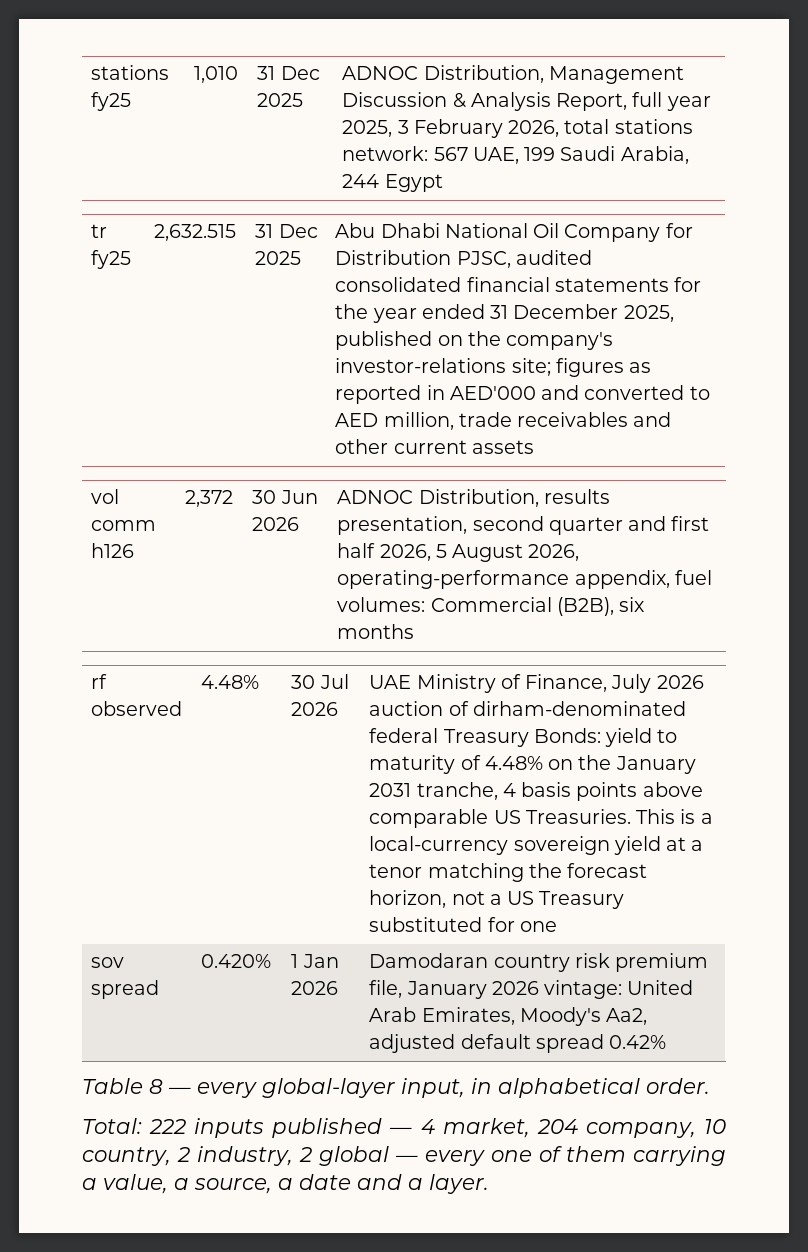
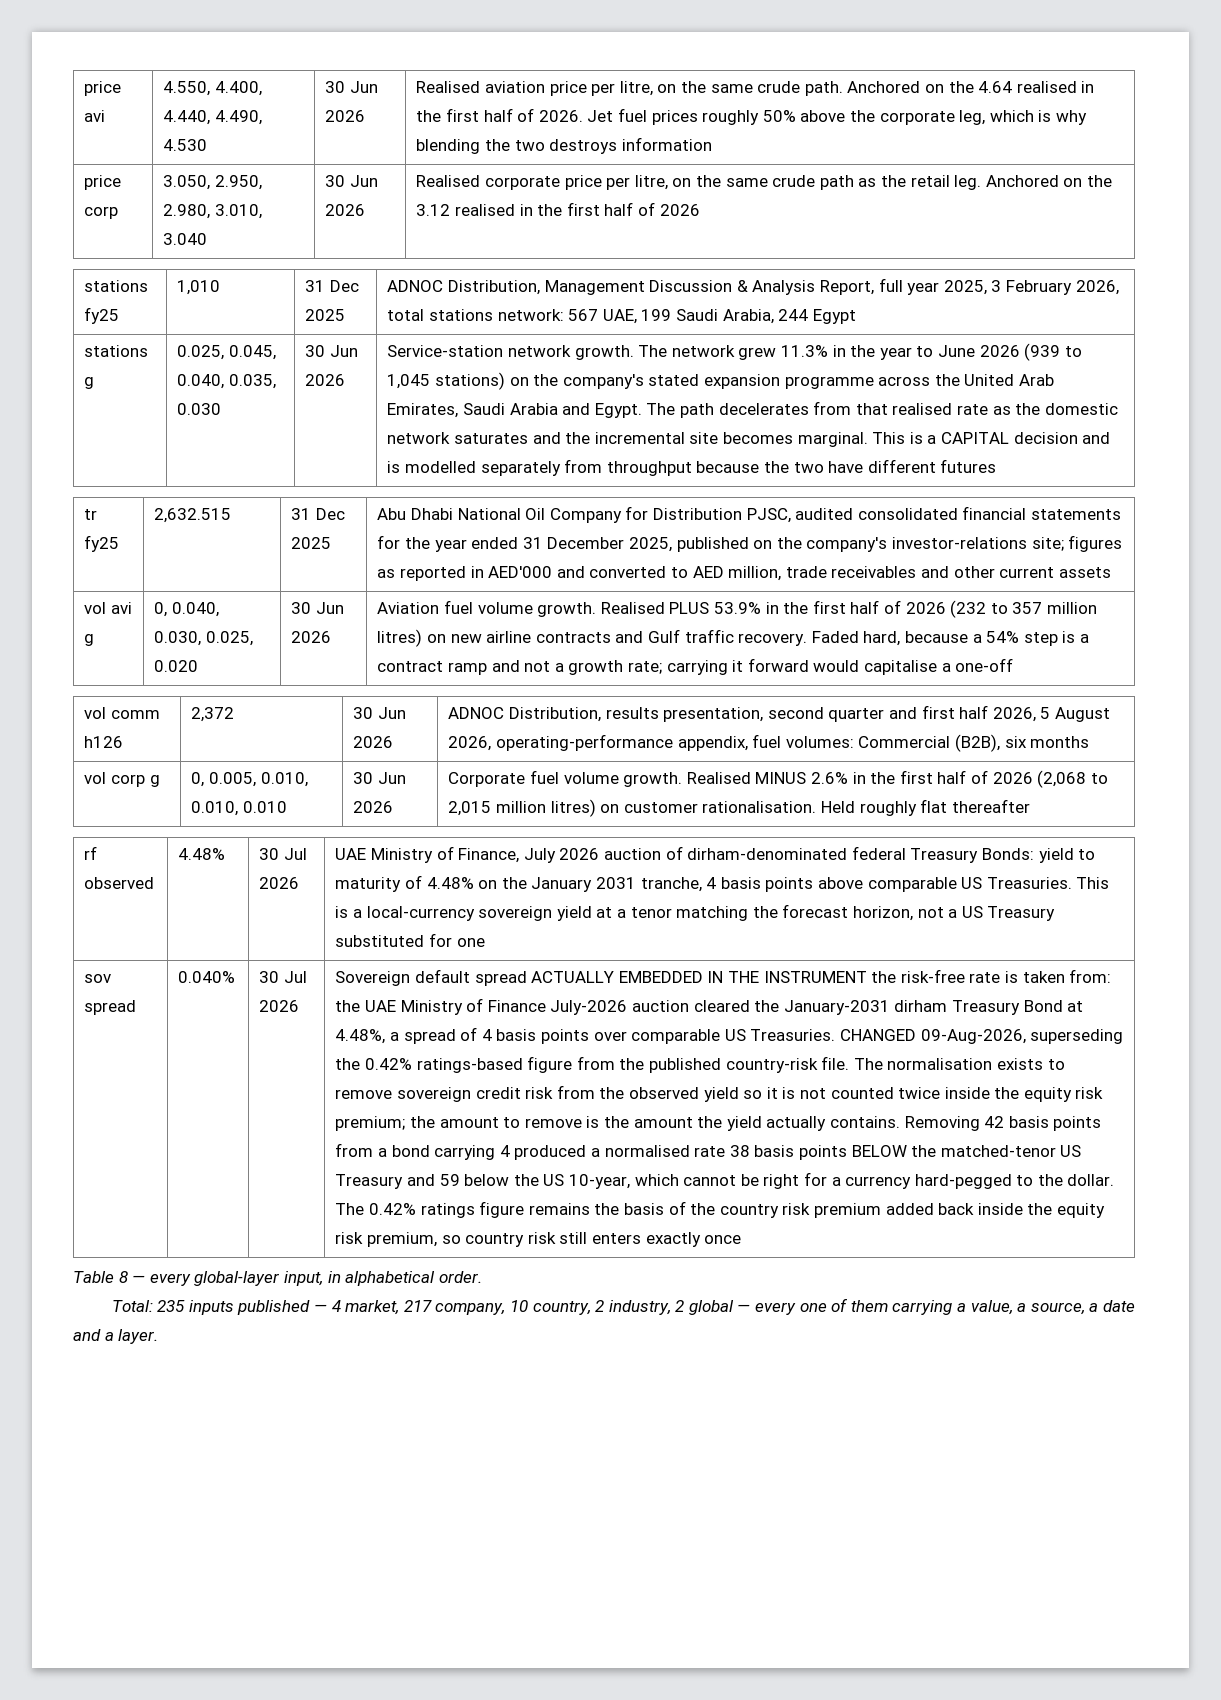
+ price avi | 4.550, 4.400, 4.440, 4.490, 4.530 | 30 Jun 2026 | Realised aviation price per litre, on the same crude path. Anchored on the 4.64 realised in the first half of 2026. Jet fuel prices roughly 50% above the corporate leg, which is why blending the two destroys information
+ price corp | 3.050, 2.950, 2.980, 3.010, 3.040 | 30 Jun 2026 | Realised corporate price per litre, on the same crude path as the retail leg. Anchored on the 3.12 realised in the first half of 2026
+ stations g | 0.025, 0.045, 0.040, 0.035, 0.030 | 30 Jun 2026 | Service-station network growth. The network grew 11.3% in the year to June 2026 (939 to 1,045 stations) on the company's stated expansion programme across the United Arab Emirates, Saudi Arabia and Egypt. The path decelerates from that realised rate as the domestic network saturates and the incremental site becomes marginal. This is a CAPITAL decision and is modelled separately from throughput because the two have different futures
+ vol avi g | 0, 0.040, 0.030, 0.025, 0.020 | 30 Jun 2026 | Aviation fuel volume growth. Realised PLUS 53.9% in the first half of 2026 (232 to 357 million litres) on new airline contracts and Gulf traffic recovery. Faded hard, because a 54% step is a contract ramp and not a growth rate; carrying it forward would capitalise a one-off
+ vol corp g | 0, 0.005, 0.010, 0.010, 0.010 | 30 Jun 2026 | Corporate fuel volume growth. Realised MINUS 2.6% in the first half of 2026 (2,068 to 2,015 million litres) on customer rationalisation. Held roughly flat thereafter
- 0.420% | 1 Jan 2026 | Damodaran country risk premium file, January 2026 vintage: United Arab Emirates, Moody's Aa2, adjusted default spread 0.42%
+ 0.040% | 30 Jul 2026 | Sovereign default spread ACTUALLY EMBEDDED IN THE INSTRUMENT the risk-free rate is taken from: the UAE Ministry of Finance July-2026 auction cleared the January-2031 dirham Treasury Bond at 4.48%, a spread of 4 basis points over comparable US Treasuries. CHANGED 09-Aug-2026, superseding the 0.42% ratings-based figure from the published country-risk file. The normalisation exists to remove sovereign credit risk from the observed yield so it is not counted twice inside the equity risk premium; the amount to remove is the amount the yield actually contains. Removing 42 basis points from a bond carrying 4 produced a normalised rate 38 basis points BELOW the matched-tenor US Treasury and 59 below the US 10-year, which cannot be right for a currency hard-pegged to the dollar. The 0.42% ratings figure remains the basis of the country risk premium added back inside the equity risk premium, so country risk still enters exactly once
- Total: 222 inputs published — 4 market, 204 company, 10 country, 2 industry, 2 global — every one of them carrying a value, a source, a date and a layer.
+ Total: 235 inputs published — 4 market, 217 company, 10 country, 2 industry, 2 global — every one of them carrying a value, a source, a date and a layer.

